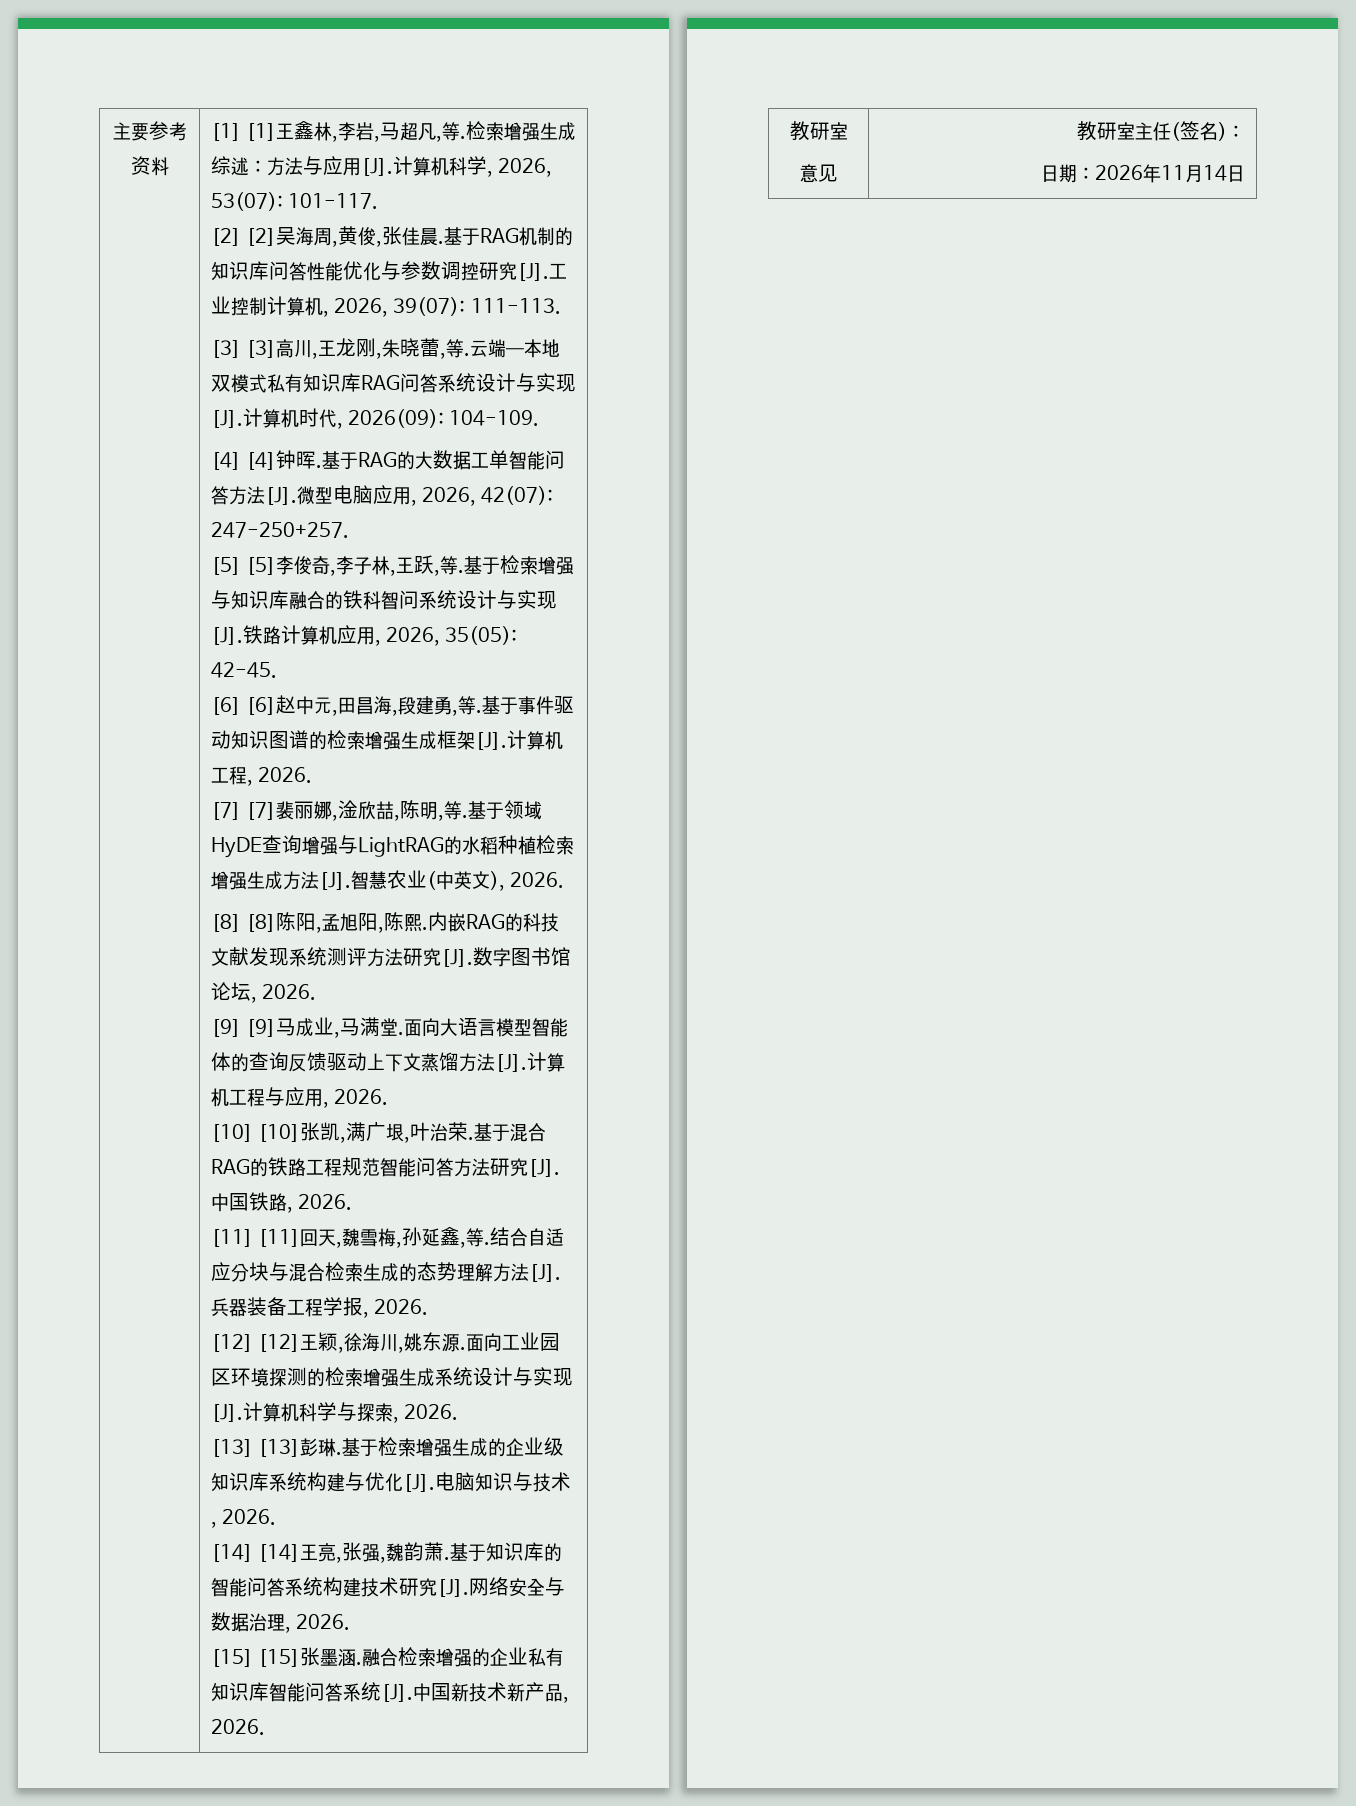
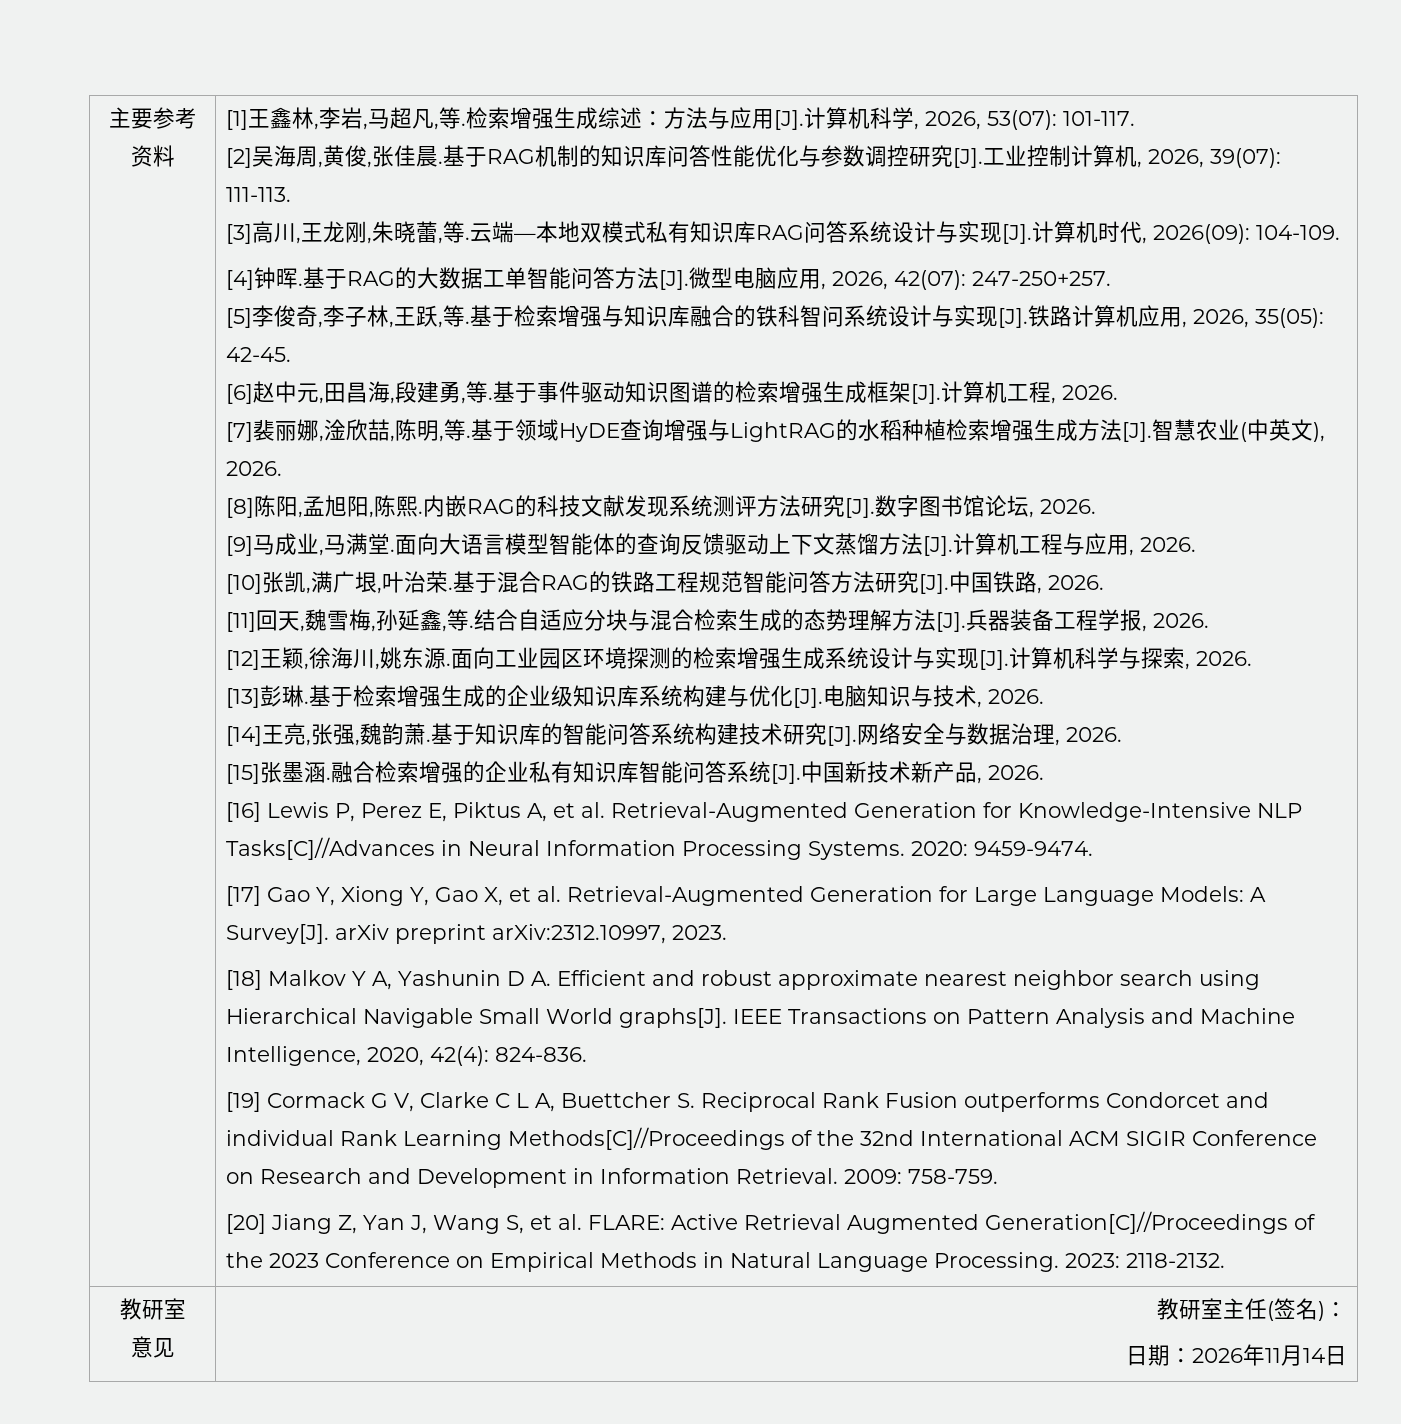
- [1] [1]王鑫林,李岩,马超凡,等.
+ [1]王鑫林,李岩,马超凡,等.
- [2] [2]吴海周,黄俊,张佳晨.
+ [2]吴海周,黄俊,张佳晨.
- [3] [3]高川,王龙刚,朱晓蕾,等.
+ [3]高川,王龙刚,朱晓蕾,等.
- [4] [4]钟晖.
+ [4]钟晖.
- [5] [5]李俊奇,李子林,王跃,等.
+ [5]李俊奇,李子林,王跃,等.
- [6] [6]赵中元,田昌海,段建勇,等.
+ [6]赵中元,田昌海,段建勇,等.
- [7] [7]裴丽娜,淦欣喆,陈明,等.
+ [7]裴丽娜,淦欣喆,陈明,等.
- [8] [8]陈阳,孟旭阳,陈熙.
+ [8]陈阳,孟旭阳,陈熙.
- [9] [9]马成业,马满堂.
+ [9]马成业,马满堂.
- [10] [10]张凯,满广垠,叶治荣.
+ [10]张凯,满广垠,叶治荣.
- [11] [11]回天,魏雪梅,孙延鑫,等.
+ [11]回天,魏雪梅,孙延鑫,等.
- [12] [12]王颖,徐海川,姚东源.
+ [12]王颖,徐海川,姚东源.
- [13] [13]彭琳.
+ [13]彭琳.
- [14] [14]王亮,张强,魏韵萧.
+ [14]王亮,张强,魏韵萧.
- [15] [15]张墨涵.
+ [15]张墨涵.
+ [16] Lewis P, Perez E, Piktus A, et al. Retrieval-Augmented Generation for Knowledge-Intensive NLP Tasks[C]//Advances in Neural Information Processing Systems. 2020: 9459-9474.
+ [17] Gao Y, Xiong Y, Gao X, et al. Retrieval-Augmented Generation for Large Language Models: A Survey[J]. arXiv preprint arXiv:2312.10997, 2023.
+ [18] Malkov Y A, Yashunin D A. Efficient and robust approximate nearest neighbor search using Hierarchical Navigable Small World graphs[J]. IEEE Transactions on Pattern Analysis and Machine Intelligence, 2020, 42(4): 824-836.
+ [19] Cormack G V, Clarke C L A, Buettcher S. Reciprocal Rank Fusion outperforms Condorcet and individual Rank Learning Methods[C]//Proceedings of the 32nd International ACM SIGIR Conference on Research and Development in Information Retrieval. 2009: 758-759.
+ [20] Jiang Z, Yan J, Wang S, et al. FLARE: Active Retrieval Augmented Generation[C]//Proceedings of the 2023 Conference on Empirical Methods in Natural Language Processing. 2023: 2118-2132.

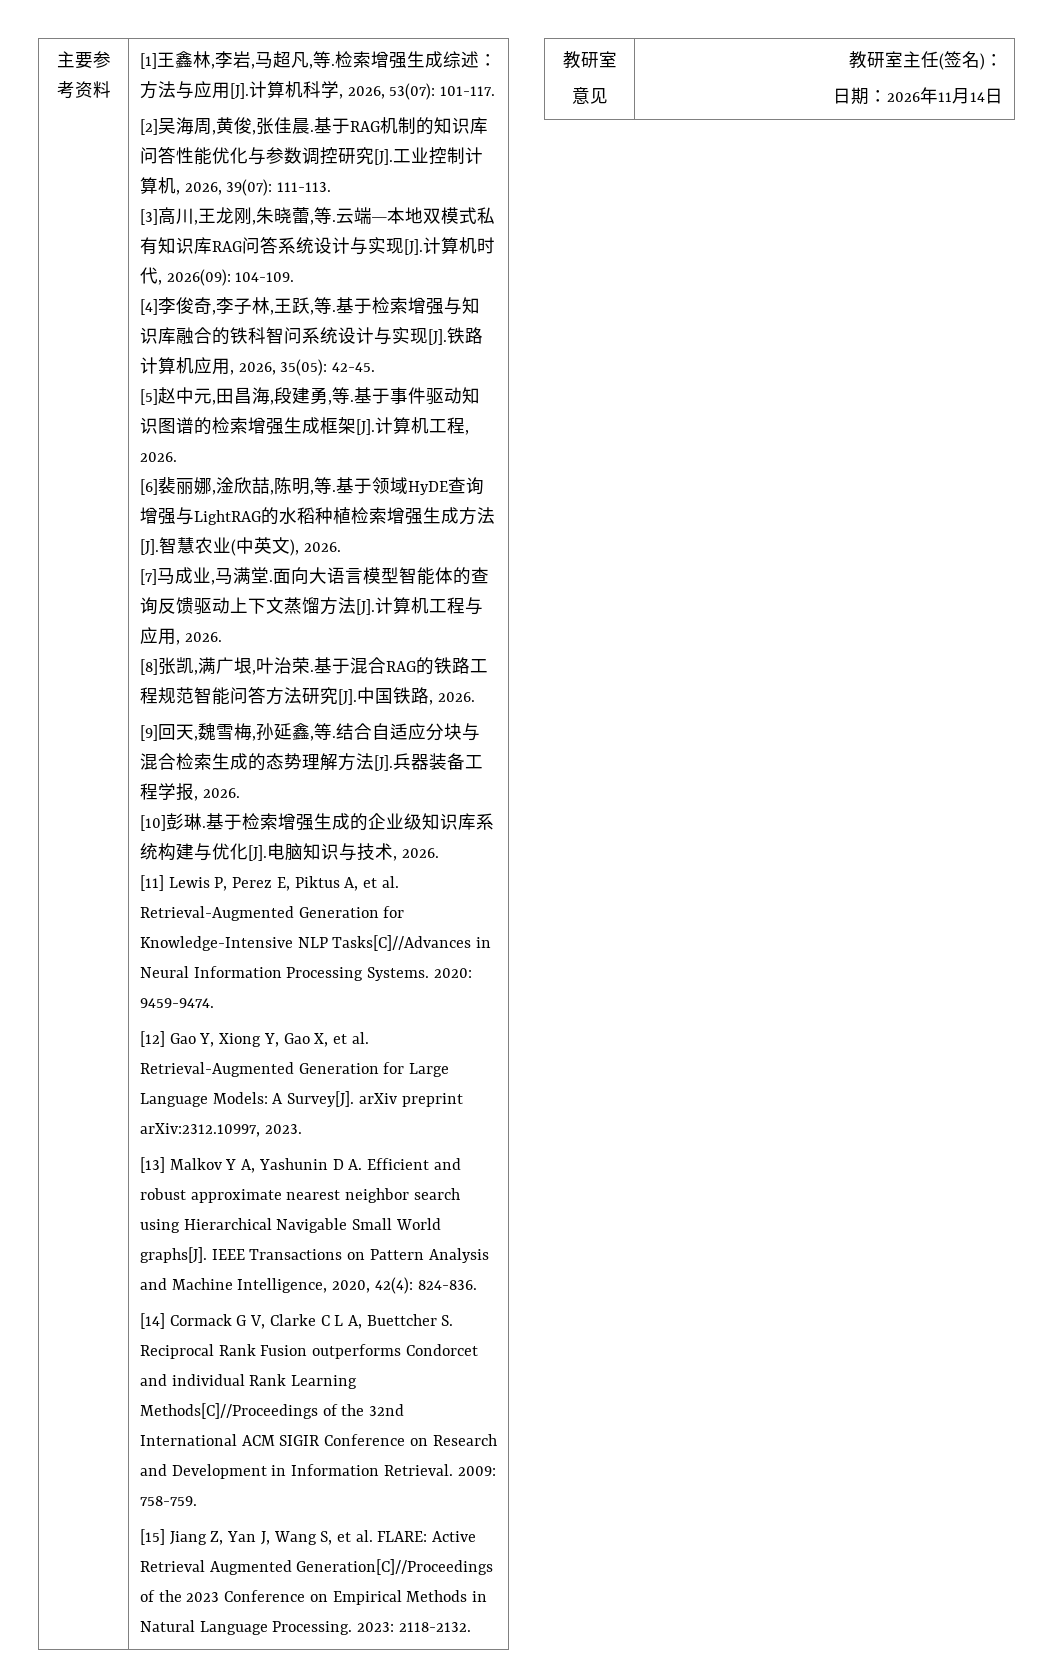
- [4]钟晖.基于RAG的大数据工单智能问答方法[J].微型电脑应用, 2026, 42(07): 247-250+257.
- [5]李俊奇,李子林,王跃,等.
+ [4]李俊奇,李子林,王跃,等.
- [6]赵中元,田昌海,段建勇,等.
+ [5]赵中元,田昌海,段建勇,等.
- [7]裴丽娜,淦欣喆,陈明,等.
+ [6]裴丽娜,淦欣喆,陈明,等.
- [8]陈阳,孟旭阳,陈熙.内嵌RAG的科技文献发现系统测评方法研究[J].数字图书馆论坛, 2026.
- [9]马成业,马满堂.
+ [7]马成业,马满堂.
- [10]张凯,满广垠,叶治荣.
+ [8]张凯,满广垠,叶治荣.
- [11]回天,魏雪梅,孙延鑫,等.
+ [9]回天,魏雪梅,孙延鑫,等.
- [12]王颖,徐海川,姚东源.面向工业园区环境探测的检索增强生成系统设计与实现[J].计算机科学与探索, 2026.
- [13]彭琳.
+ [10]彭琳.
- [14]王亮,张强,魏韵萧.基于知识库的智能问答系统构建技术研究[J].网络安全与数据治理, 2026.
- [15]张墨涵.融合检索增强的企业私有知识库智能问答系统[J].中国新技术新产品, 2026.
- [16] Lewis P, Perez E, Piktus A, et al. Retrieval-Augmented Generation for Knowledge-Intensive NLP Tasks[C]//Advances in Neural Information Processing Systems.
+ [11] Lewis P, Perez E, Piktus A, et al. Retrieval-Augmented Generation for Knowledge-Intensive NLP Tasks[C]//Advances in Neural Information Processing Systems.
- [17] Gao Y, Xiong Y, Gao X, et al. Retrieval-Augmented Generation for Large Language Models: A Survey[J]. arXiv preprint arXiv:2312.10997, 2023.
+ [12] Gao Y, Xiong Y, Gao X, et al. Retrieval-Augmented Generation for Large Language Models: A Survey[J]. arXiv preprint arXiv:2312.10997, 2023.
- [18] Malkov Y A, Yashunin D A. Efficient and robust approximate nearest neighbor search using Hierarchical Navigable Small World graphs[J].
+ [13] Malkov Y A, Yashunin D A. Efficient and robust approximate nearest neighbor search using Hierarchical Navigable Small World graphs[J].
- [19] Cormack G V, Clarke C L A, Buettcher S. Reciprocal Rank Fusion outperforms Condorcet and individual Rank Learning Methods[C]//Proceedings of the 32nd International ACM SIGIR Conference on Research and Development in Information Retrieval.
+ [14] Cormack G V, Clarke C L A, Buettcher S. Reciprocal Rank Fusion outperforms Condorcet and individual Rank Learning Methods[C]//Proceedings of the 32nd International ACM SIGIR Conference on Research and Development in Information Retrieval.
- [20] Jiang Z, Yan J, Wang S, et al. FLARE: Active Retrieval Augmented Generation[C]//Proceedings of the 2023 Conference on Empirical Methods in Natural Language Processing.
+ [15] Jiang Z, Yan J, Wang S, et al. FLARE: Active Retrieval Augmented Generation[C]//Proceedings of the 2023 Conference on Empirical Methods in Natural Language Processing.

